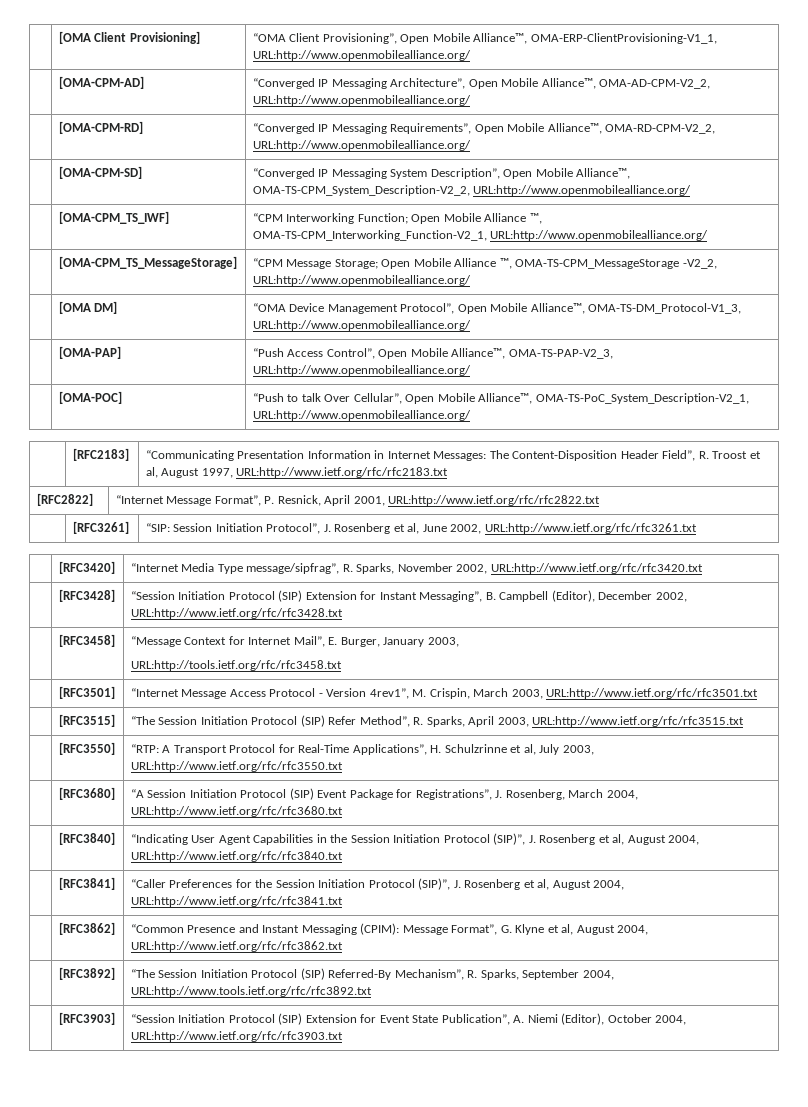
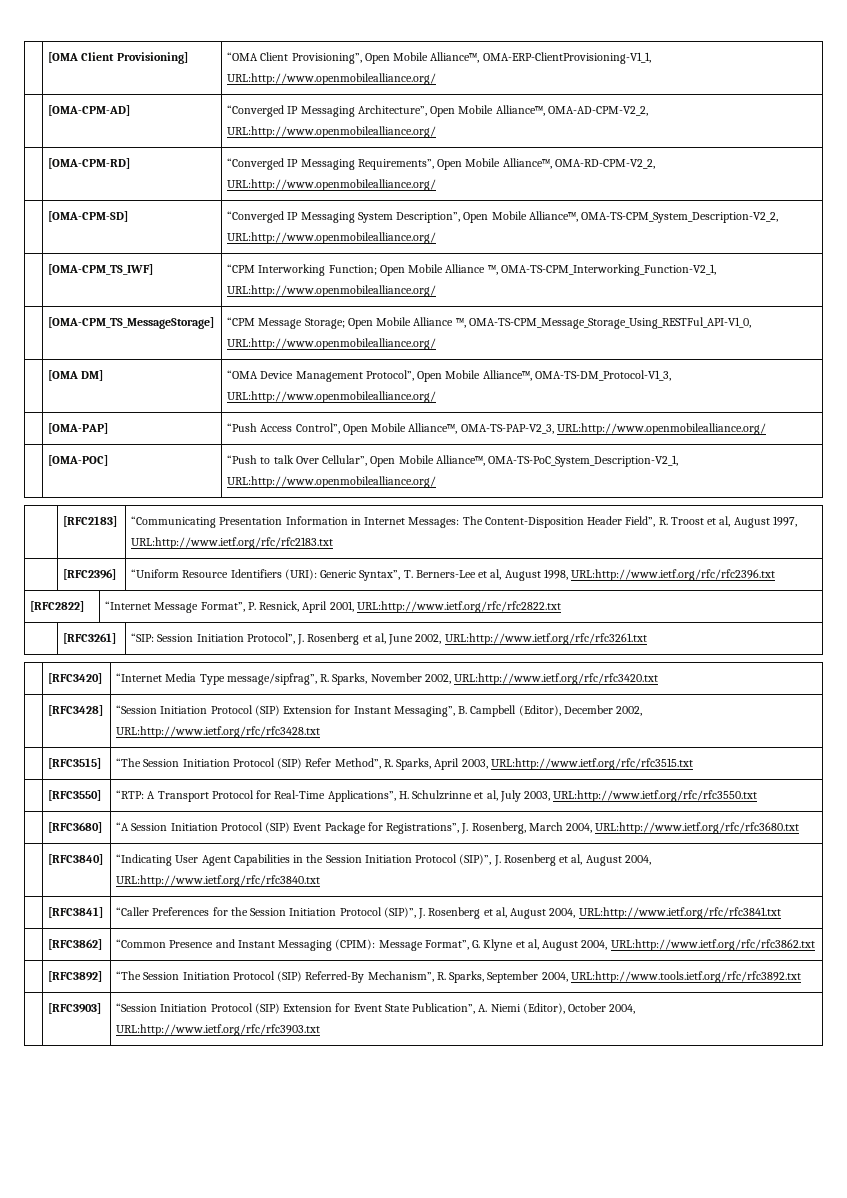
- | [OMA-CPM_TS_MessageStorage] | “CPM Message Storage; Open Mobile Alliance ™, OMA-TS-CPM_MessageStorage -V2_2, URL:http://www.openmobilealliance.org/
+ | [OMA-CPM_TS_MessageStorage] | “CPM Message Storage; Open Mobile Alliance ™, OMA-TS-CPM_Message_Storage_Using_RESTFul_API-V1_0, URL:http://www.openmobilealliance.org/
+ | [RFC2396] | “Uniform Resource Identifiers (URI): Generic Syntax”, T. Berners-Lee et al, August 1998, URL:http://www.ietf.org/rfc/rfc2396.txt
- | [RFC3458] | “Message Context for Internet Mail”, E. Burger, January 2003,
- URL:http://tools.ietf.org/rfc/rfc3458.txt
- | [RFC3501] | “Internet Message Access Protocol - Version 4rev1”, M. Crispin, March 2003, URL:http://www.ietf.org/rfc/rfc3501.txt

